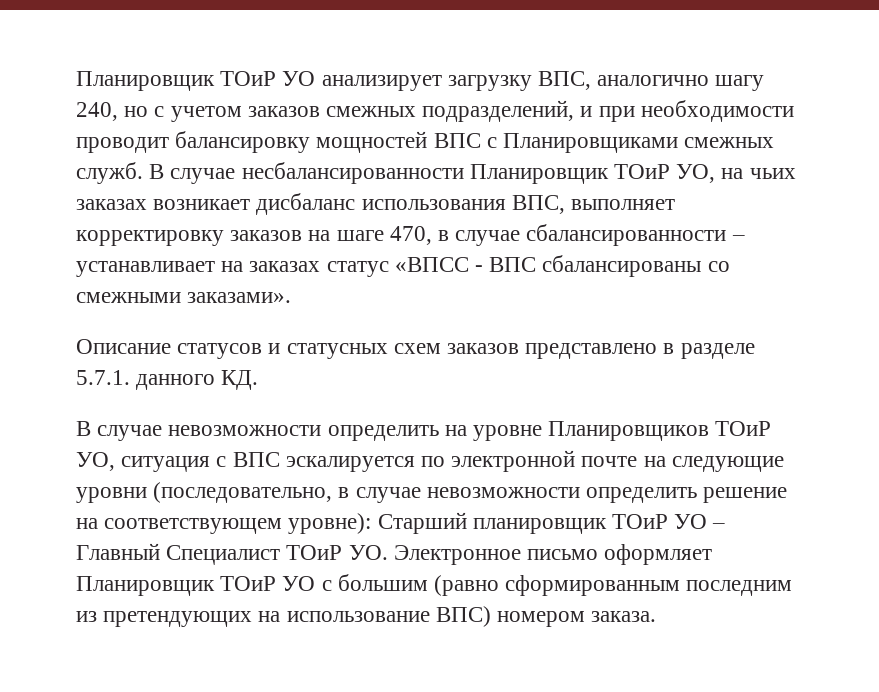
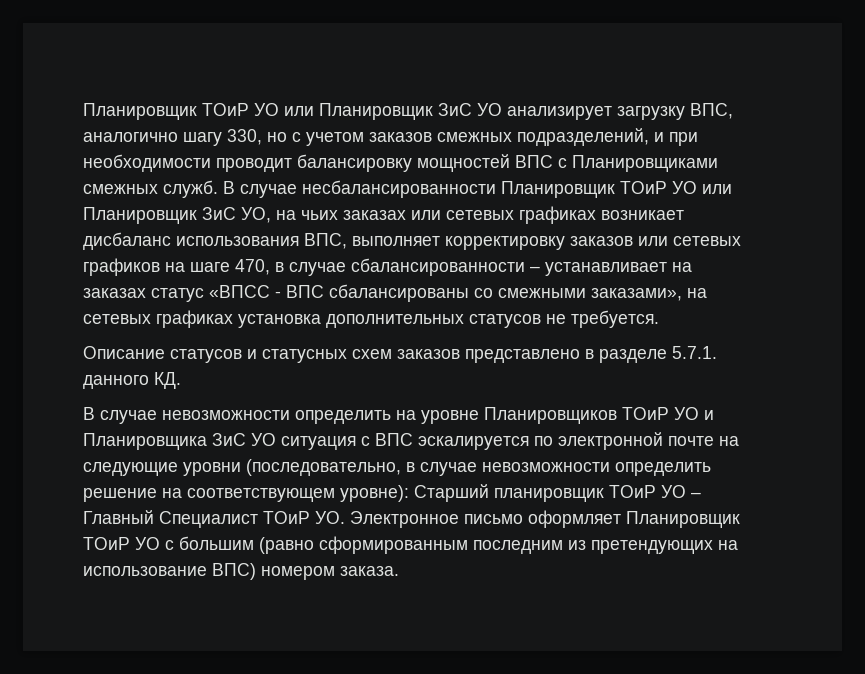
- Планировщик ТОиР УО анализирует загрузку ВПС, аналогично шагу 240, но с учетом заказов смежных подразделений, и при необходимости проводит балансировку мощностей ВПС с Планировщиками смежных служб.
+ Планировщик ТОиР УО или Планировщик ЗиС УО анализирует загрузку ВПС, аналогично шагу 330, но с учетом заказов смежных подразделений, и при необходимости проводит балансировку мощностей ВПС с Планировщиками смежных служб.
- В случае несбалансированности Планировщик ТОиР УО, на чьих заказах возникает дисбаланс использования ВПС, выполняет корректировку заказов на шаге 470, в случае сбалансированности – устанавливает на заказах статус «ВПСС - ВПС сбалансированы со смежными заказами».
+ В случае несбалансированности Планировщик ТОиР УО или Планировщик ЗиС УО, на чьих заказах или сетевых графиках возникает дисбаланс использования ВПС, выполняет корректировку заказов или сетевых графиков на шаге 470, в случае сбалансированности – устанавливает на заказах статус «ВПСС - ВПС сбалансированы со смежными заказами», на сетевых графиках установка дополнительных статусов не требуется.
- В случае невозможности определить на уровне Планировщиков ТОиР УО, ситуация с ВПС эскалируется по электронной почте на следующие уровни (последовательно, в случае невозможности определить решение на соответствующем уровне): Старший планировщик ТОиР УО – Главный Специалист ТОиР УО. Электронное письмо оформляет Планировщик ТОиР УО с большим (равно сформированным последним из претендующих на использование ВПС) номером заказа.
+ В случае невозможности определить на уровне Планировщиков ТОиР УО и Планировщика ЗиС УО ситуация с ВПС эскалируется по электронной почте на следующие уровни (последовательно, в случае невозможности определить решение на соответствующем уровне): Старший планировщик ТОиР УО – Главный Специалист ТОиР УО. Электронное письмо оформляет Планировщик ТОиР УО с большим (равно сформированным последним из претендующих на использование ВПС) номером заказа.

